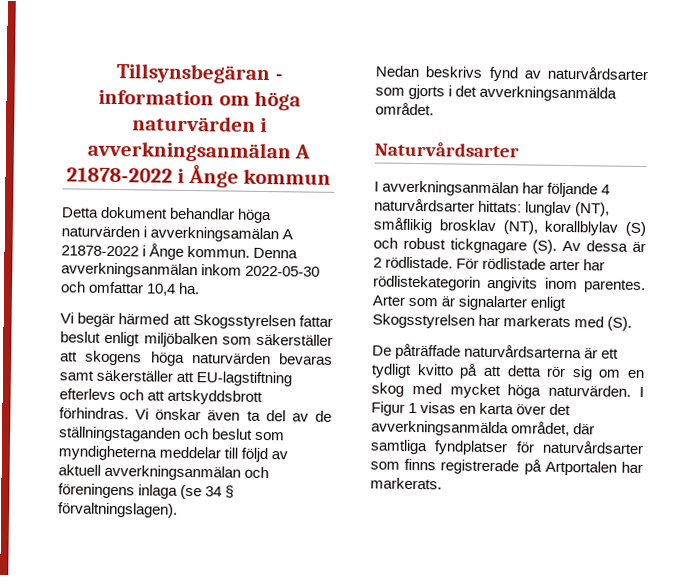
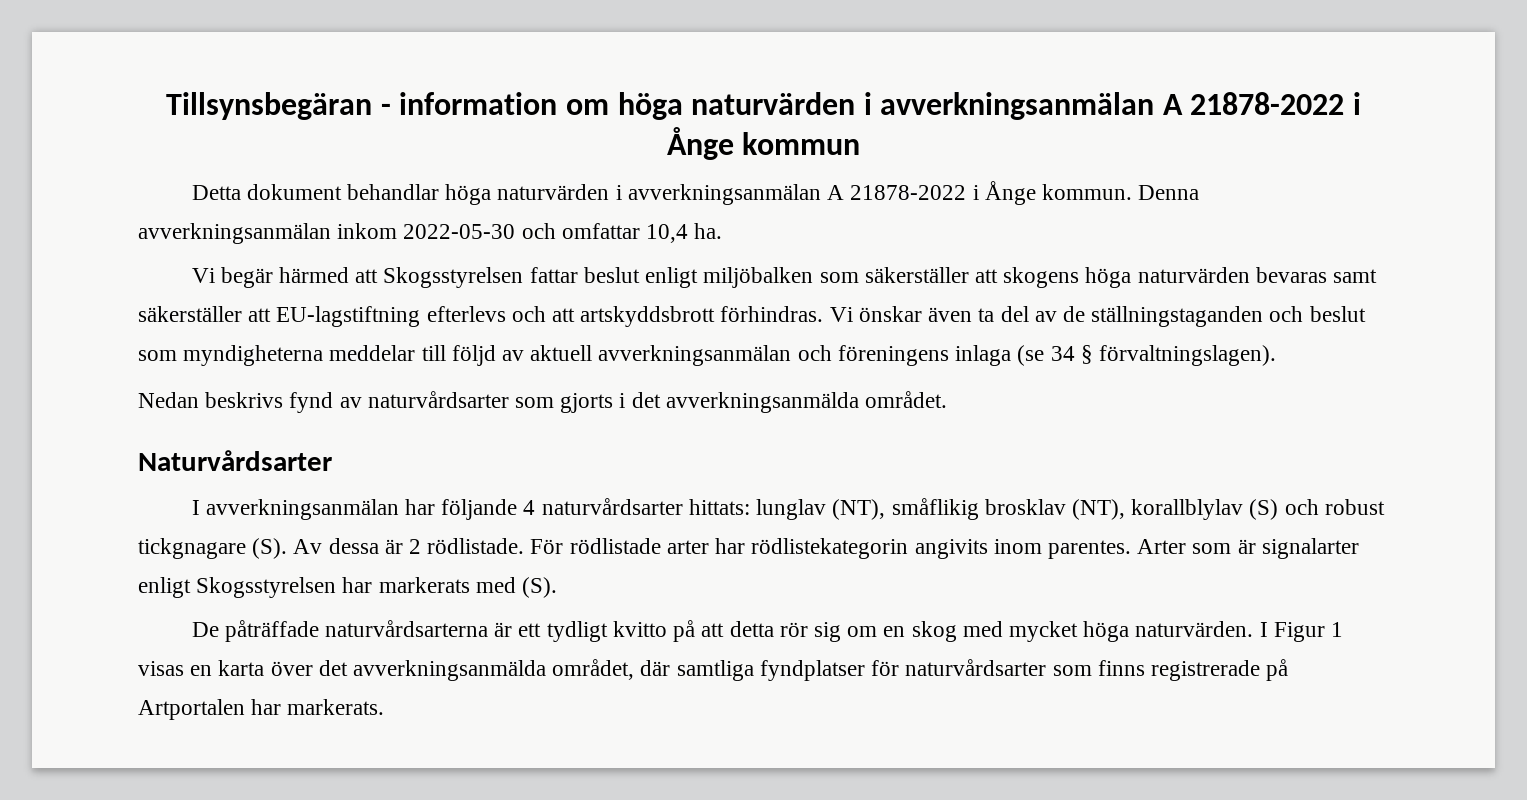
- Detta dokument behandlar höga naturvärden i avverkningsamälan A 21878-2022 i Ånge kommun.
+ Detta dokument behandlar höga naturvärden i avverkningsanmälan A 21878-2022 i Ånge kommun.

